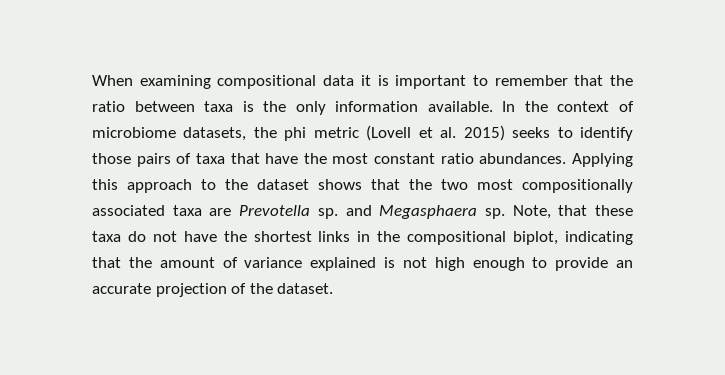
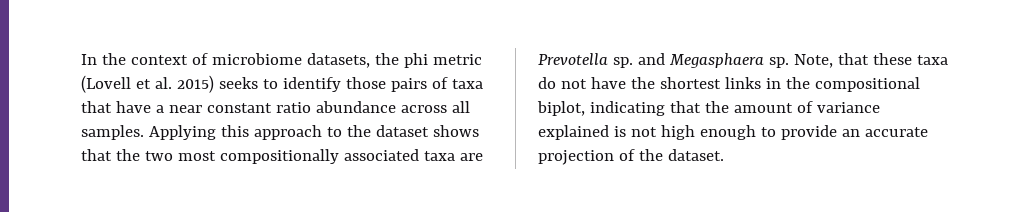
- When examining compositional data it is important to remember that the ratio between taxa is the only information available. In the context of microbiome datasets, the phi metric (Lovell et al. 2015) seeks to identify those pairs of taxa that have the most constant ratio abundances.
+ In the context of microbiome datasets, the phi metric (Lovell et al. 2015) seeks to identify those pairs of taxa that have a near constant ratio abundance across all samples.

